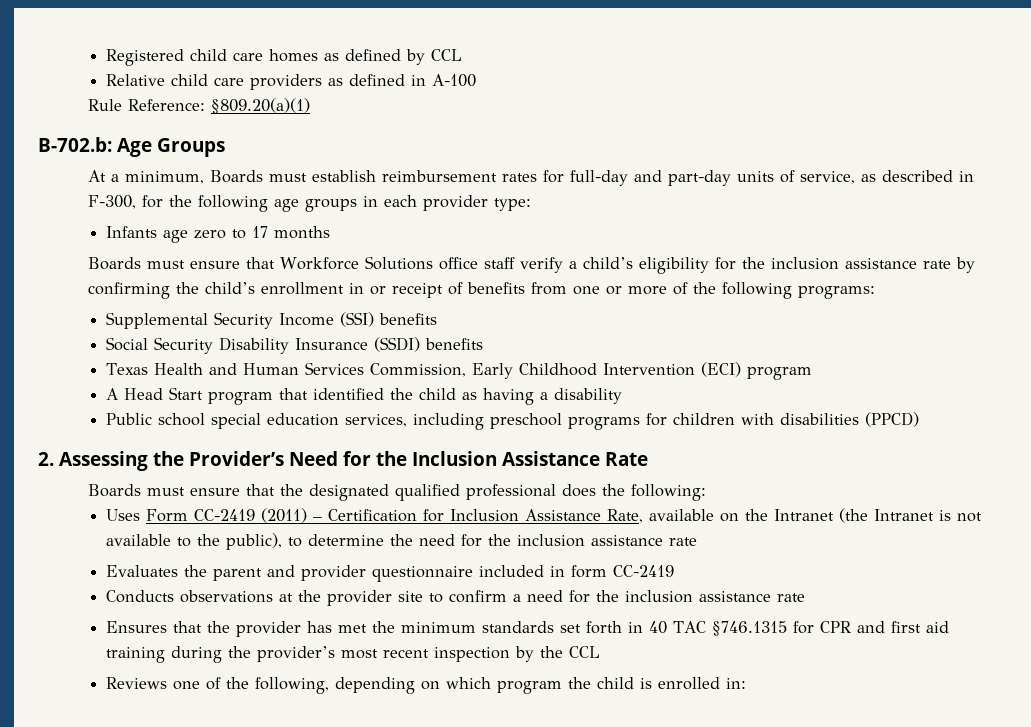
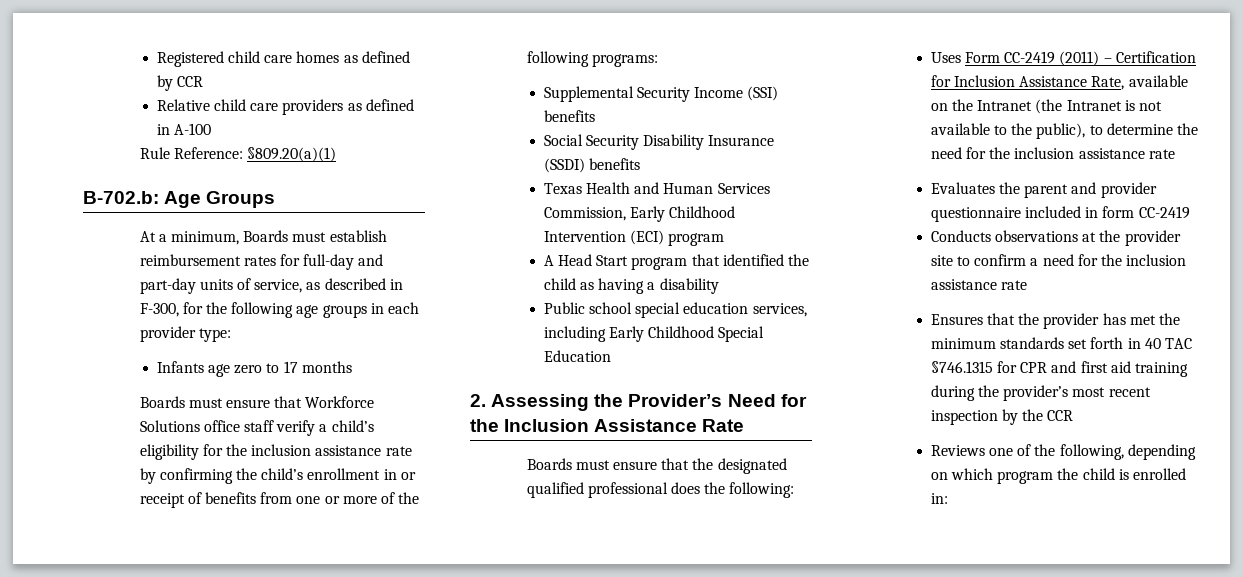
- Registered child care homes as defined by CCL
+ Registered child care homes as defined by CCR
- Public school special education services, including preschool programs for children with disabilities (PPCD)
+ Public school special education services, including Early Childhood Special Education
- Ensures that the provider has met the minimum standards set forth in 40 TAC §746.1315 for CPR and first aid training during the provider’s most recent inspection by the CCL
+ Ensures that the provider has met the minimum standards set forth in 40 TAC §746.1315 for CPR and first aid training during the provider’s most recent inspection by the CCR

